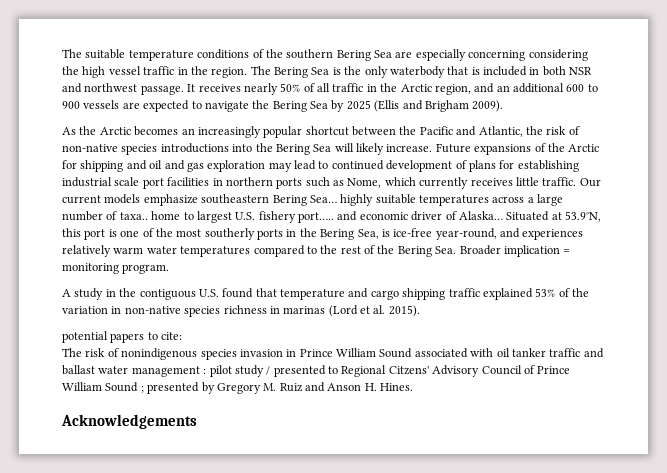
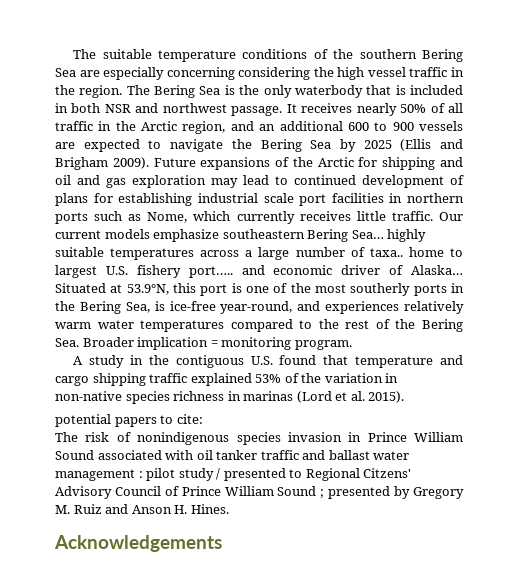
- It receives nearly 50% of all traffic in the Arctic region, and an additional 600 to 900 vessels are expected to navigate the Bering Sea by 2025 (Ellis and Brigham 2009).
- As the Arctic becomes an increasingly popular shortcut between the Pacific and Atlantic, the risk of non-native species introductions into the Bering Sea will likely increase. Future expansions of the Arctic for shipping and oil and gas exploration may lead to continued development of plans for establishing industrial scale port facilities in northern ports such as Nome, which currently receives little traffic.
+ It receives nearly 50% of all traffic in the Arctic region, and an additional 600 to 900 vessels are expected to navigate the Bering Sea by 2025 (Ellis and Brigham 2009). Future expansions of the Arctic for shipping and oil and gas exploration may lead to continued development of plans for establishing industrial scale port facilities in northern ports such as Nome, which currently receives little traffic.

